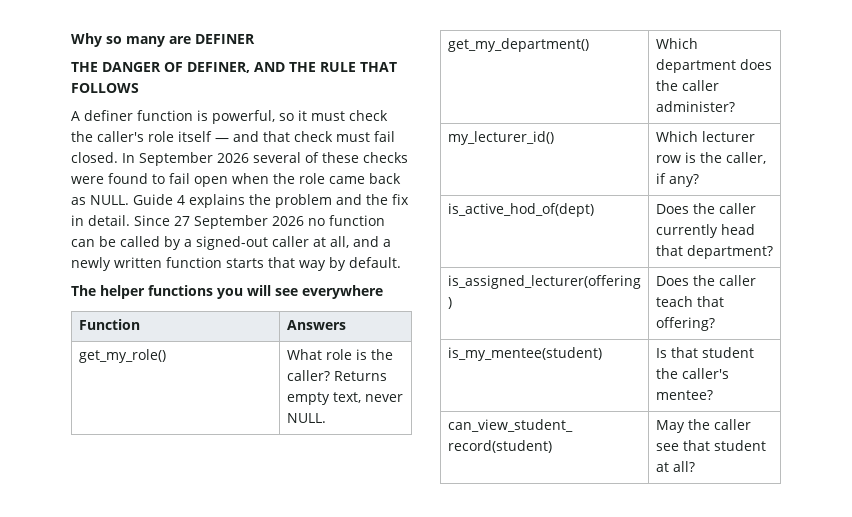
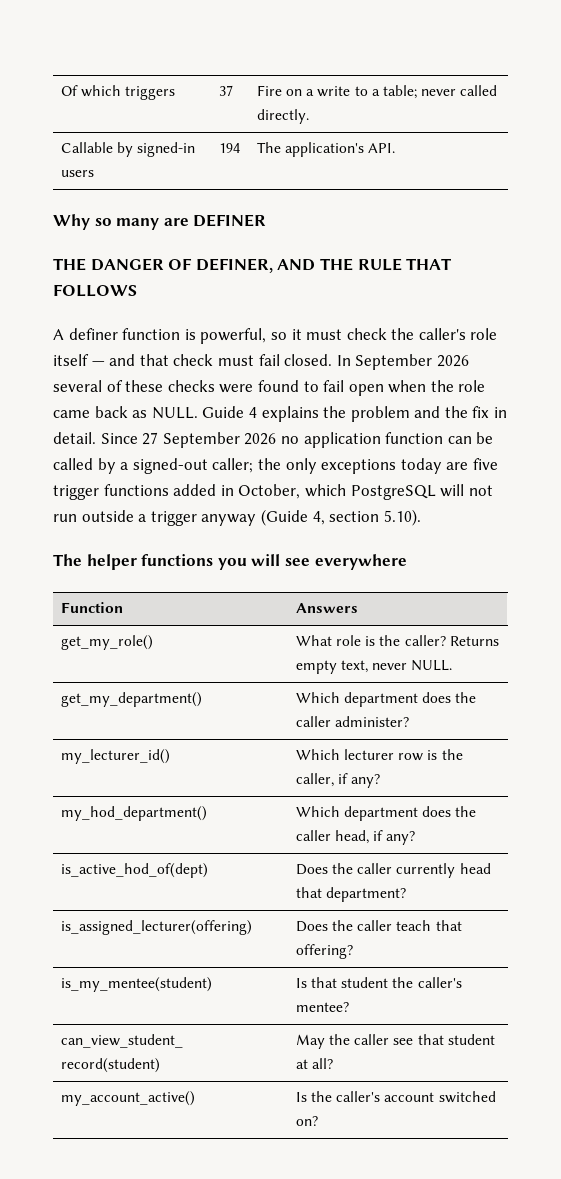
+ Of which triggers | 37 | Fire on a write to a table; never called directly.
+ Callable by signed-in users | 194 | The application's API.
- Since 27 September 2026 no function can be called by a signed-out caller at all, and a newly written function starts that way by default.
+ Since 27 September 2026 no application function can be called by a signed-out caller; the only exceptions today are five trigger functions added in October, which PostgreSQL will not run outside a trigger anyway (Guide 4, section 5.10).
+ my_hod_department() | Which department does the caller head, if any?
+ my_account_active() | Is the caller's account switched on?

